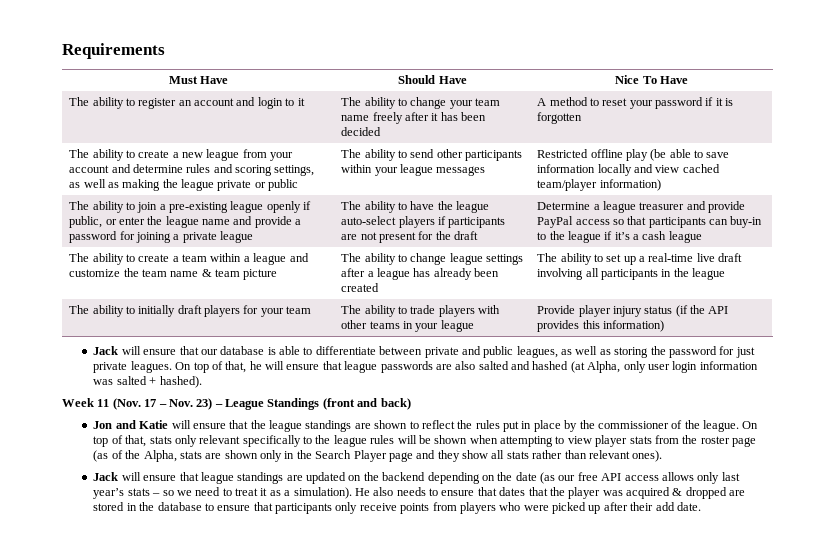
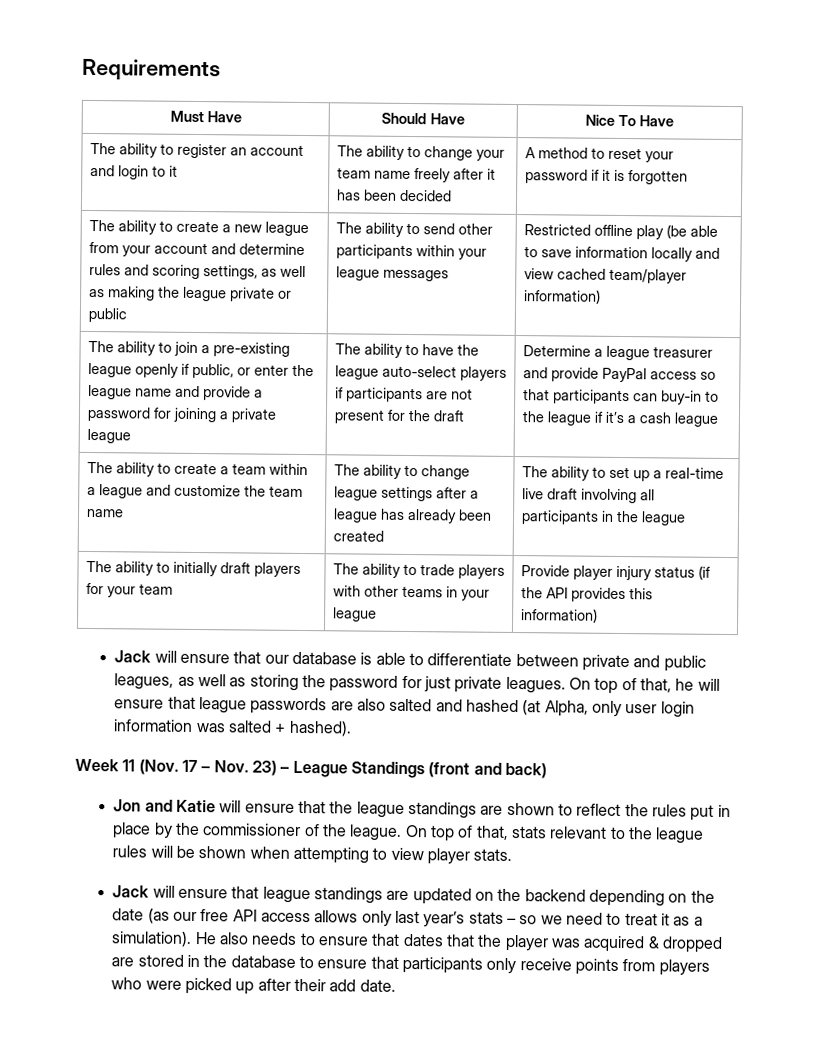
- The ability to create a team within a league and customize the team name & team picture
+ The ability to create a team within a league and customize the team name
- On top of that, stats only relevant specifically to the league rules will be shown when attempting to view player stats from the roster page (as of the Alpha, stats are shown only in the Search Player page and they show all stats rather than relevant ones).
+ On top of that, stats relevant to the league rules will be shown when attempting to view player stats.

